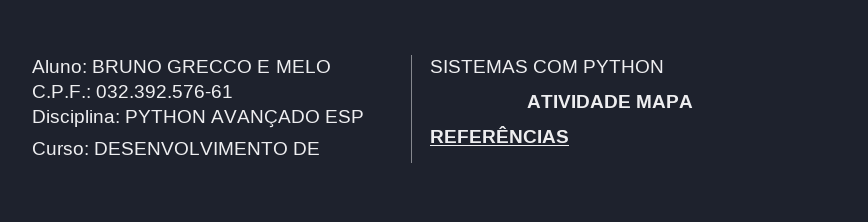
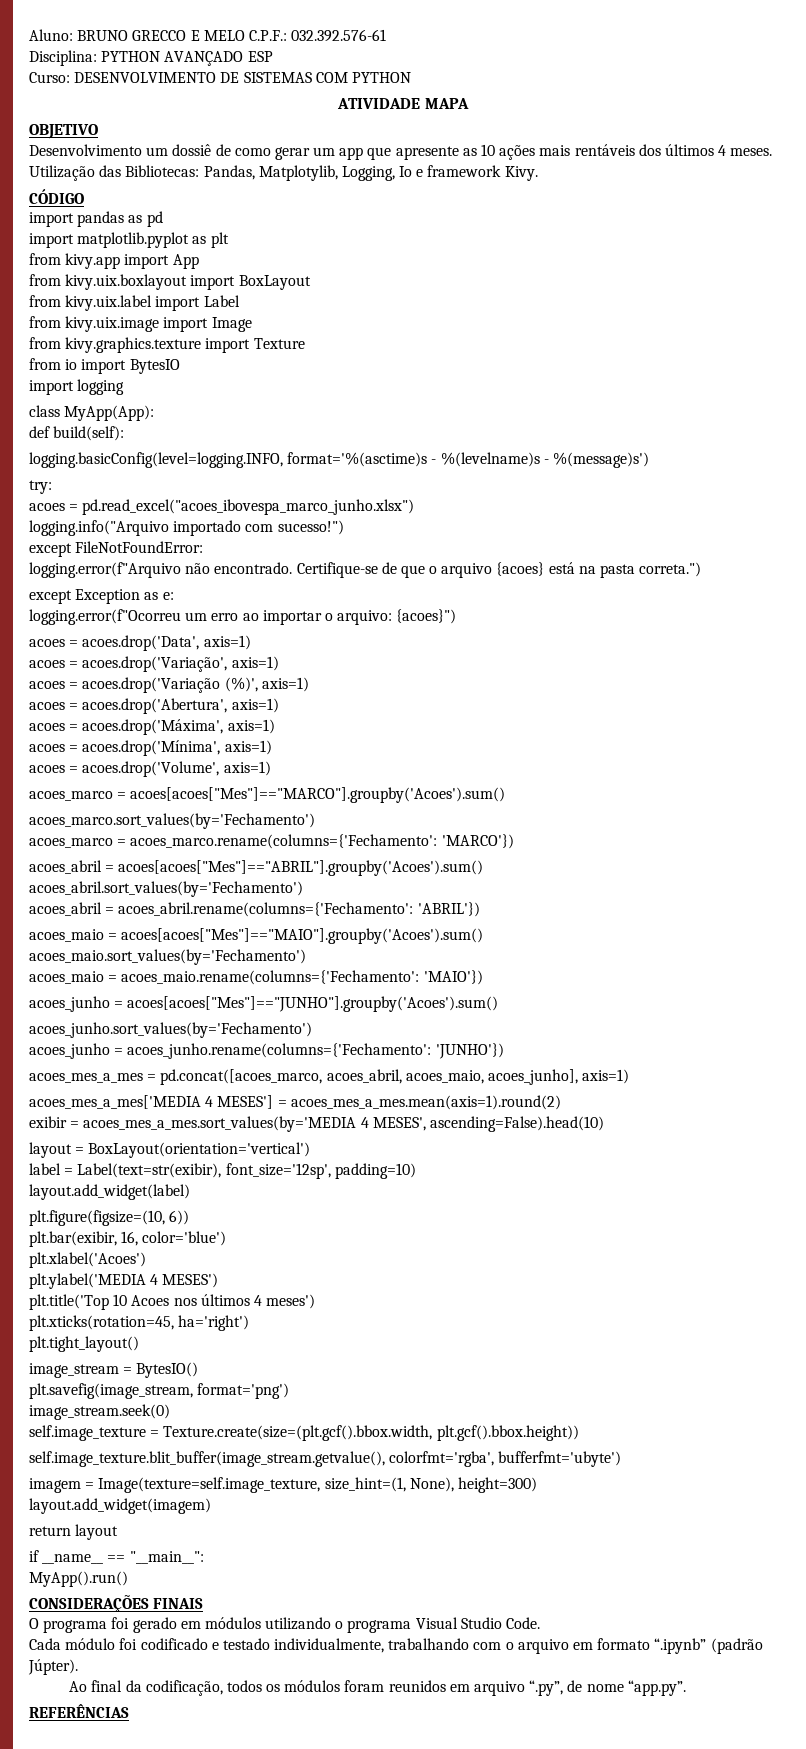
+ OBJETIVO
+ Desenvolvimento um dossiê de como gerar um app que apresente as 10 ações mais rentáveis dos últimos 4 meses. Utilização das Bibliotecas: Pandas, Matplotylib, Logging, Io e framework Kivy.
+ CÓDIGO
+ import pandas as pd
+ import matplotlib.pyplot as plt
+ from kivy.app import App
+ from kivy.uix.boxlayout import BoxLayout
+ from kivy.uix.label import Label
+ from kivy.uix.image import Image
+ from kivy.graphics.texture import Texture
+ from io import BytesIO
+ import logging
+ class MyApp(App):
+ def build(self):
+ logging.basicConfig(level=logging.INFO, format='%(asctime)s - %(levelname)s - %(message)s')
+ try:
+ acoes = pd.read_excel("acoes_ibovespa_marco_junho.xlsx")
+ logging.info("Arquivo importado com sucesso!")
+ except FileNotFoundError:
+ logging.error(f"Arquivo não encontrado. Certifique-se de que o arquivo {acoes} está na pasta correta.")
+ except Exception as e:
+ logging.error(f"Ocorreu um erro ao importar o arquivo: {acoes}")
+ acoes = acoes.drop('Data', axis=1)
+ acoes = acoes.drop('Variação', axis=1)
+ acoes = acoes.drop('Variação (%)', axis=1)
+ acoes = acoes.drop('Abertura', axis=1)
+ acoes = acoes.drop('Máxima', axis=1)
+ acoes = acoes.drop('Mínima', axis=1)
+ acoes = acoes.drop('Volume', axis=1)
+ acoes_marco = acoes[acoes["Mes"]=="MARCO"].groupby('Acoes').sum()
+ acoes_marco.sort_values(by='Fechamento')
+ acoes_marco = acoes_marco.rename(columns={'Fechamento': 'MARCO'})
+ acoes_abril = acoes[acoes["Mes"]=="ABRIL"].groupby('Acoes').sum()
+ acoes_abril.sort_values(by='Fechamento')
+ acoes_abril = acoes_abril.rename(columns={'Fechamento': 'ABRIL'})
+ acoes_maio = acoes[acoes["Mes"]=="MAIO"].groupby('Acoes').sum()
+ acoes_maio.sort_values(by='Fechamento')
+ acoes_maio = acoes_maio.rename(columns={'Fechamento': 'MAIO'})
+ acoes_junho = acoes[acoes["Mes"]=="JUNHO"].groupby('Acoes').sum()
+ acoes_junho.sort_values(by='Fechamento')
+ acoes_junho = acoes_junho.rename(columns={'Fechamento': 'JUNHO'})
+ acoes_mes_a_mes = pd.concat([acoes_marco, acoes_abril, acoes_maio, acoes_junho], axis=1)
+ acoes_mes_a_mes['MEDIA 4 MESES'] = acoes_mes_a_mes.mean(axis=1).round(2)
+ exibir = acoes_mes_a_mes.sort_values(by='MEDIA 4 MESES', ascending=False).head(10)
+ layout = BoxLayout(orientation='vertical')
+ label = Label(text=str(exibir), font_size='12sp', padding=10)
+ layout.add_widget(label)
+ plt.figure(figsize=(10, 6))
+ plt.bar(exibir, 16, color='blue')
+ plt.xlabel('Acoes')
+ plt.ylabel('MEDIA 4 MESES')
+ plt.title('Top 10 Acoes nos últimos 4 meses')
+ plt.xticks(rotation=45, ha='right')
+ plt.tight_layout()
+ image_stream = BytesIO()
+ plt.savefig(image_stream, format='png')
+ image_stream.seek(0)
+ self.image_texture = Texture.create(size=(plt.gcf().bbox.width, plt.gcf().bbox.height))
+ self.image_texture.blit_buffer(image_stream.getvalue(), colorfmt='rgba', bufferfmt='ubyte')
+ imagem = Image(texture=self.image_texture, size_hint=(1, None), height=300)
+ layout.add_widget(imagem)
+ return layout
+ if __name__ == "__main__":
+ MyApp().run()
+ CONSIDERAÇÕES FINAIS
+ O programa foi gerado em módulos utilizando o programa Visual Studio Code.
+ Cada módulo foi codificado e testado individualmente, trabalhando com o arquivo em formato “.ipynb” (padrão Júpter).
+ Ao final da codificação, todos os módulos foram reunidos em arquivo “.py”, de nome “app.py”.

